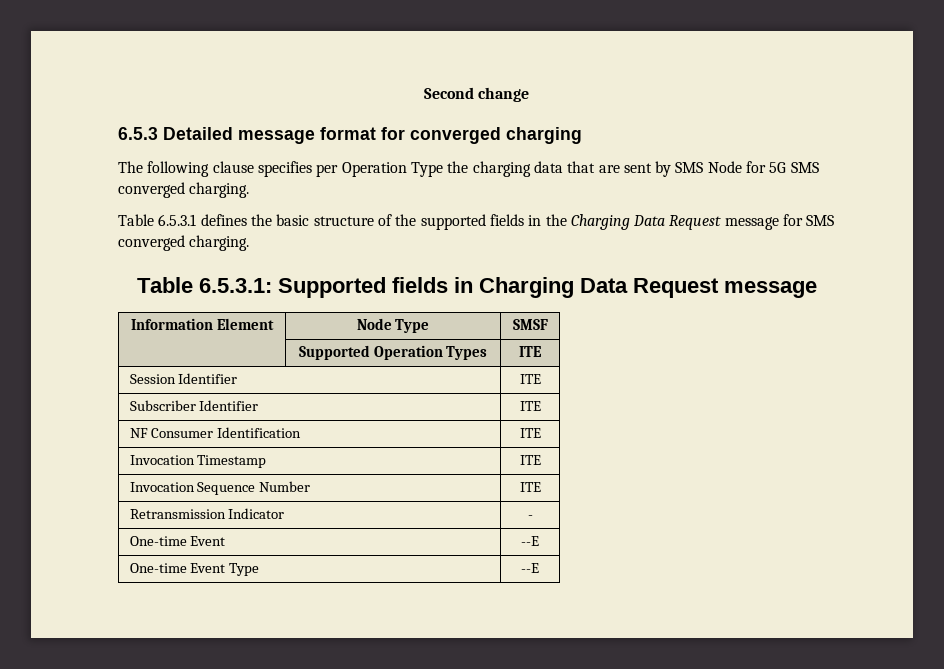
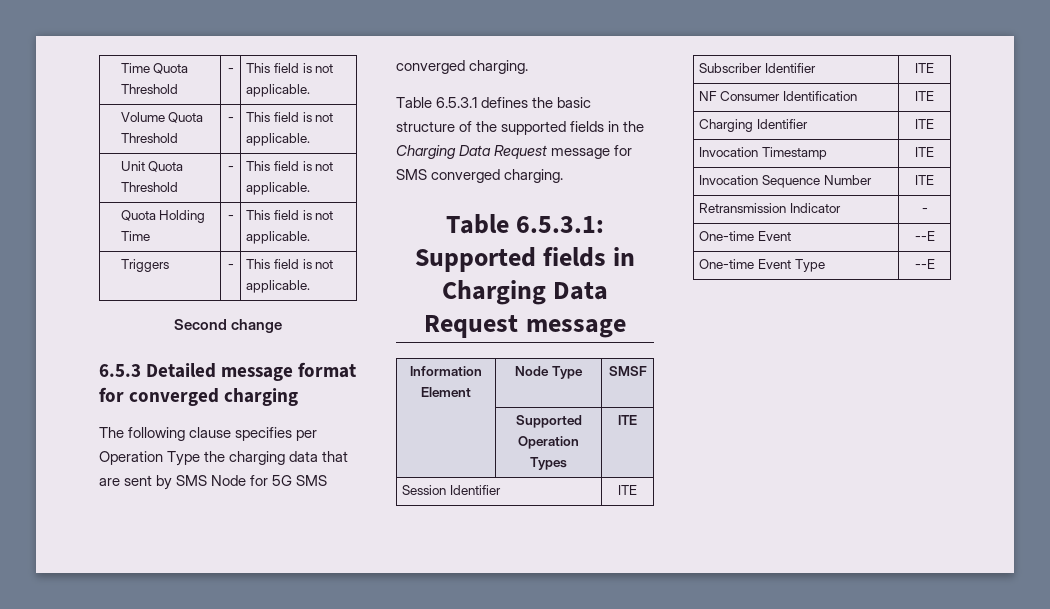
+ Time Quota Threshold | - | This field is not applicable.
+ Volume Quota Threshold | - | This field is not applicable.
+ Unit Quota Threshold | - | This field is not applicable.
+ Quota Holding Time | - | This field is not applicable.
+ Triggers | - | This field is not applicable.
+ Charging Identifier | ITE

